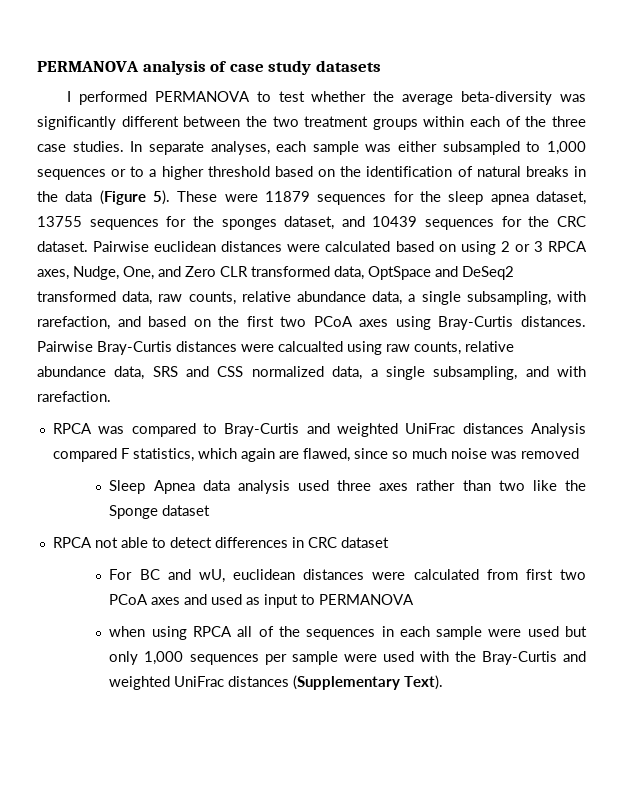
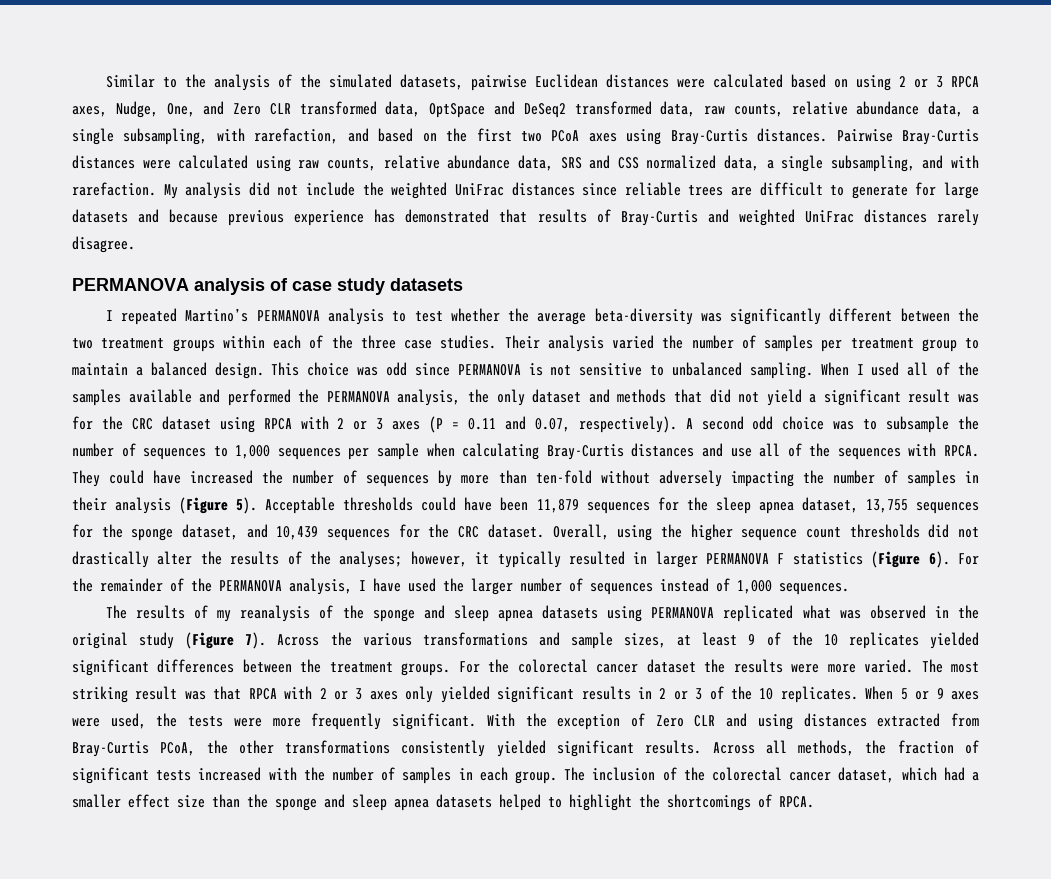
- PERMANOVA analysis of case study datasets
- I performed PERMANOVA to test whether the average beta-diversity was significantly different between the two treatment groups within each of the three case studies. In separate analyses, each sample was either subsampled to 1,000 sequences or to a higher threshold based on the identification of natural breaks in the data (Figure 5). These were 11879 sequences for the sleep apnea dataset, 13755 sequences for the sponges dataset, and 10439 sequences for the CRC dataset. Pairwise euclidean distances were calculated based on using 2 or 3 RPCA axes, Nudge, One, and Zero CLR transformed data, OptSpace and DeSeq2 transformed data, raw counts, relative abundance data, a single subsampling, with rarefaction, and based on the first two PCoA axes using Bray-Curtis distances.
+ Similar to the analysis of the simulated datasets, pairwise Euclidean distances were calculated based on using 2 or 3 RPCA axes, Nudge, One, and Zero CLR transformed data, OptSpace and DeSeq2 transformed data, raw counts, relative abundance data, a single subsampling, with rarefaction, and based on the first two PCoA axes using Bray-Curtis distances.
- Pairwise Bray-Curtis distances were calcualted using raw counts, relative abundance data, SRS and CSS normalized data, a single subsampling, and with rarefaction.
- RPCA was compared to Bray-Curtis and weighted UniFrac distances Analysis compared F statistics, which again are flawed, since so much noise was removed
- Sleep Apnea data analysis used three axes rather than two like the Sponge dataset
- RPCA not able to detect differences in CRC dataset
- For BC and wU, euclidean distances were calculated from first two PCoA axes and used as input to PERMANOVA
- when using RPCA all of the sequences in each sample were used but only 1,000 sequences per sample were used with the Bray-Curtis and weighted UniFrac distances (Supplementary Text).
+ Pairwise Bray-Curtis distances were calculated using raw counts, relative abundance data, SRS and CSS normalized data, a single subsampling, and with rarefaction. My analysis did not include the weighted UniFrac distances since reliable trees are difficult to generate for large datasets and because previous experience has demonstrated that results of Bray-Curtis and weighted UniFrac distances rarely disagree.
+ PERMANOVA analysis of case study datasets
+ I repeated Martino’s PERMANOVA analysis to test whether the average beta-diversity was significantly different between the two treatment groups within each of the three case studies. Their analysis varied the number of samples per treatment group to maintain a balanced design. This choice was odd since PERMANOVA is not sensitive to unbalanced sampling. When I used all of the samples available and performed the PERMANOVA analysis, the only dataset and methods that did not yield a significant result was for the CRC dataset using RPCA with 2 or 3 axes (P = 0.11 and 0.07, respectively). A second odd choice was to subsample the number of sequences to 1,000 sequences per sample when calculating Bray-Curtis distances and use all of the sequences with RPCA. They could have increased the number of sequences by more than ten-fold without adversely impacting the number of samples in their analysis (Figure 5). Acceptable thresholds could have been 11,879 sequences for the sleep apnea dataset, 13,755 sequences for the sponge dataset, and 10,439 sequences for the CRC dataset. Overall, using the higher sequence count thresholds did not drastically alter the results of the analyses; however, it typically resulted in larger PERMANOVA F statistics (Figure 6). For the remainder of the PERMANOVA analysis, I have used the larger number of sequences instead of 1,000 sequences.
+ The results of my reanalysis of the sponge and sleep apnea datasets using PERMANOVA replicated what was observed in the original study (Figure 7). Across the various transformations and sample sizes, at least 9 of the 10 replicates yielded significant differences between the treatment groups. For the colorectal cancer dataset the results were more varied. The most striking result was that RPCA with 2 or 3 axes only yielded significant results in 2 or 3 of the 10 replicates. When 5 or 9 axes were used, the tests were more frequently significant. With the exception of Zero CLR and using distances extracted from Bray-Curtis PCoA, the other transformations consistently yielded significant results. Across all methods, the fraction of significant tests increased with the number of samples in each group. The inclusion of the colorectal cancer dataset, which had a smaller effect size than the sponge and sleep apnea datasets helped to highlight the shortcomings of RPCA.

